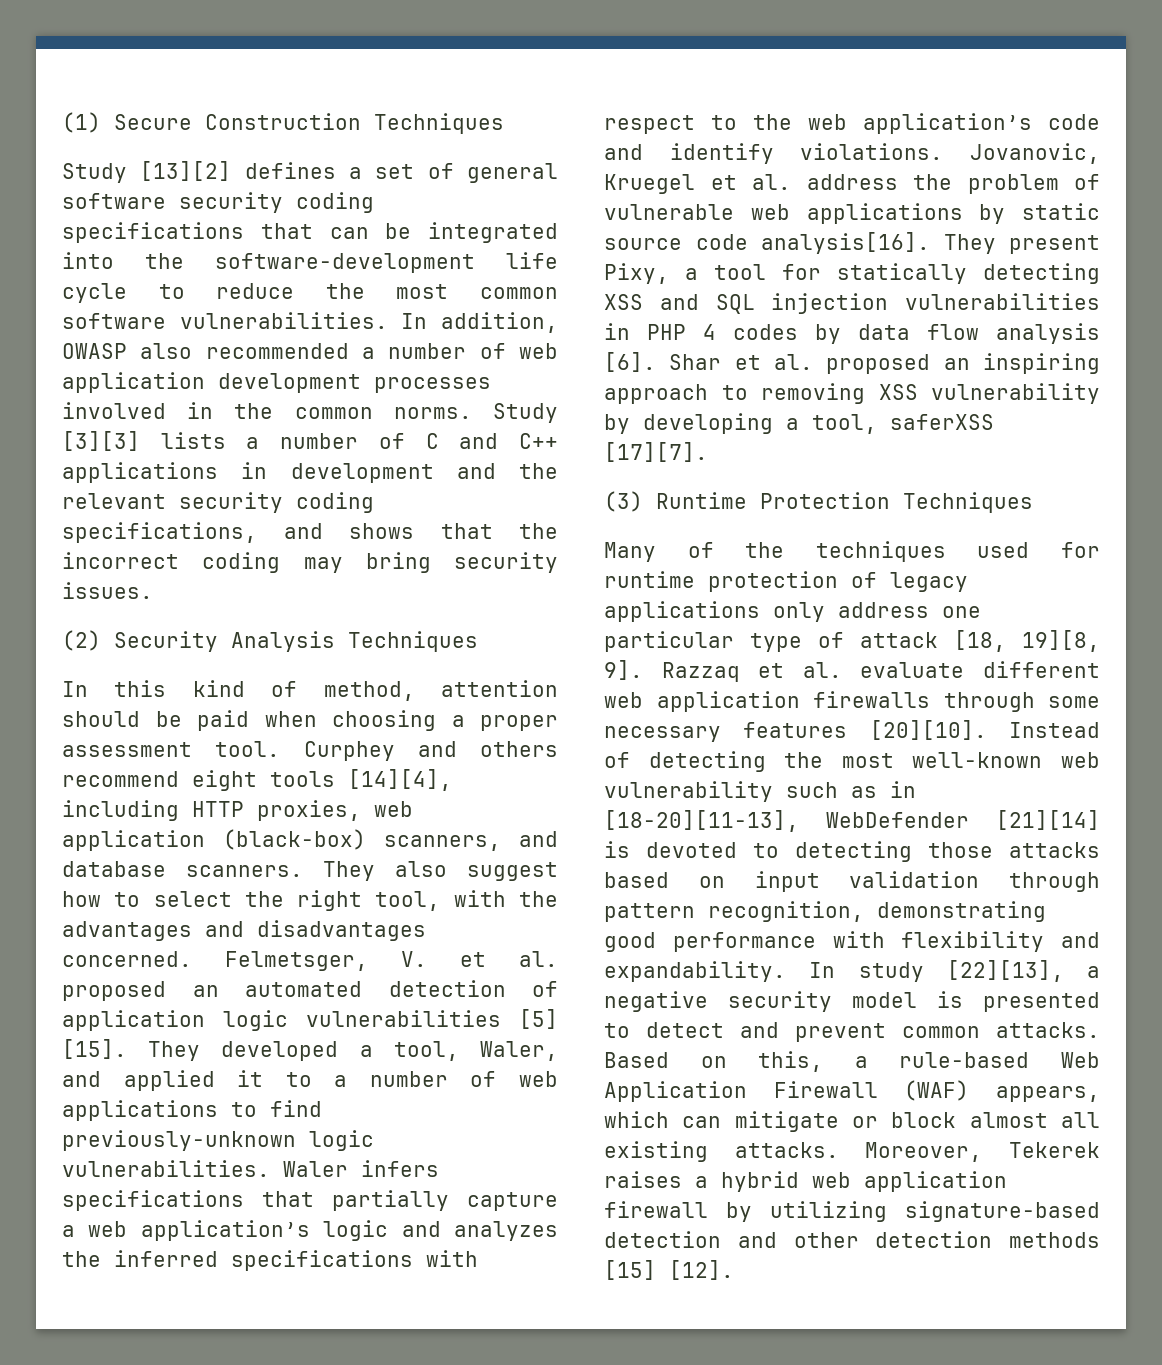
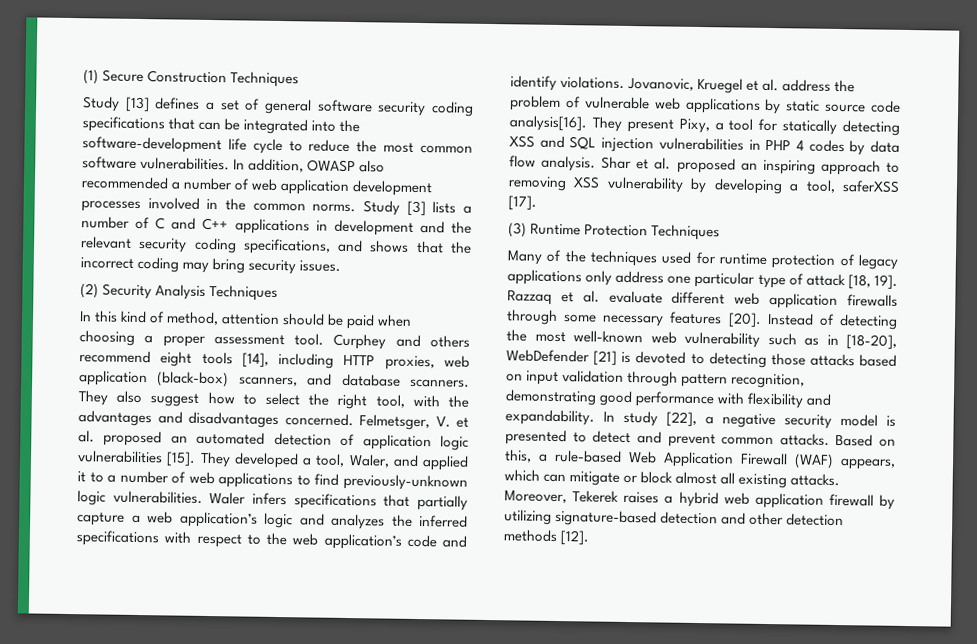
- Study [13][2] defines a set of general software security coding specifications that can be integrated into the software-development life cycle to reduce the most common software vulnerabilities.
+ Study [13] defines a set of general software security coding specifications that can be integrated into the software-development life cycle to reduce the most common software vulnerabilities.
- Study [3][3] lists a number of C and C++ applications in development and the relevant security coding specifications, and shows that the incorrect coding may bring security issues.
+ Study [3] lists a number of C and C++ applications in development and the relevant security coding specifications, and shows that the incorrect coding may bring security issues.
- Curphey and others recommend eight tools [14][4], including HTTP proxies, web application (black-box) scanners, and database scanners.
+ Curphey and others recommend eight tools [14], including HTTP proxies, web application (black-box) scanners, and database scanners.
- Felmetsger, V. et al. proposed an automated detection of application logic vulnerabilities [5] [15].
+ Felmetsger, V. et al. proposed an automated detection of application logic vulnerabilities [15].
- They present Pixy, a tool for statically detecting XSS and SQL injection vulnerabilities in PHP 4 codes by data flow analysis [6].
+ They present Pixy, a tool for statically detecting XSS and SQL injection vulnerabilities in PHP 4 codes by data flow analysis.
- Shar et al. proposed an inspiring approach to removing XSS vulnerability by developing a tool, saferXSS [17][7].
+ Shar et al. proposed an inspiring approach to removing XSS vulnerability by developing a tool, saferXSS [17].
- Many of the techniques used for runtime protection of legacy applications only address one particular type of attack [18, 19][8, 9].
+ Many of the techniques used for runtime protection of legacy applications only address one particular type of attack [18, 19].
- Razzaq et al. evaluate different web application firewalls through some necessary features [20][10].
+ Razzaq et al. evaluate different web application firewalls through some necessary features [20].
- Instead of detecting the most well-known web vulnerability such as in [18-20][11-13], WebDefender [21][14] is devoted to detecting those attacks based on input validation through pattern recognition, demonstrating good performance with flexibility and expandability.
+ Instead of detecting the most well-known web vulnerability such as in [18-20], WebDefender [21] is devoted to detecting those attacks based on input validation through pattern recognition, demonstrating good performance with flexibility and expandability.
- In study [22][13], a negative security model is presented to detect and prevent common attacks.
+ In study [22], a negative security model is presented to detect and prevent common attacks.
- Moreover, Tekerek raises a hybrid web application firewall by utilizing signature-based detection and other detection methods [15] [12].
+ Moreover, Tekerek raises a hybrid web application firewall by utilizing signature-based detection and other detection methods [12].

